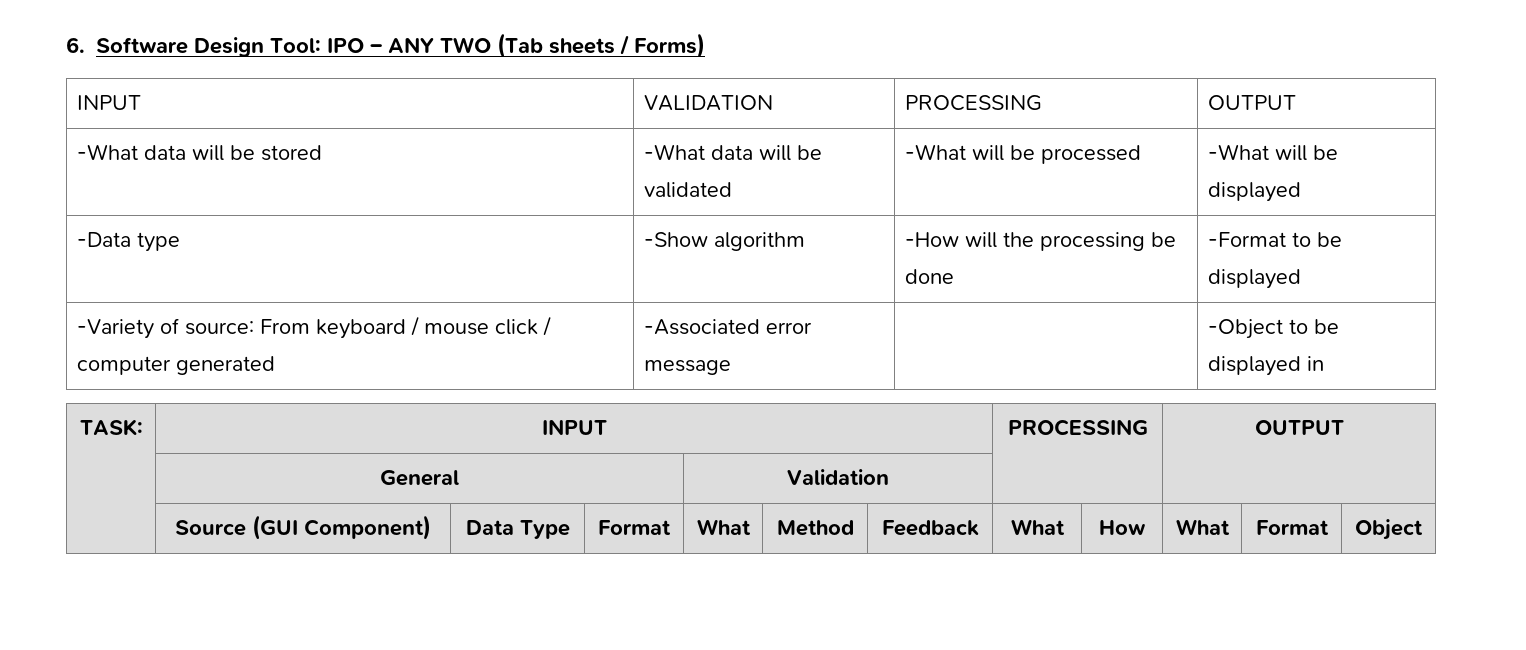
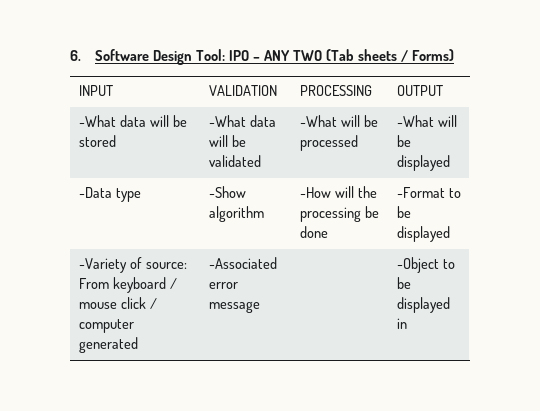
- TASK: | INPUT | PROCESSING | OUTPUT
- | General | Validation | |
- | Source (GUI Component) | Data Type | Format | What | Method | Feedback | What | How | What | Format | Object

